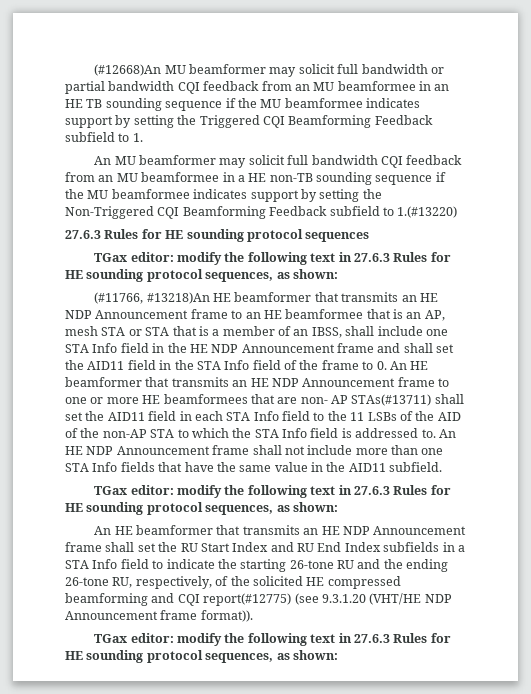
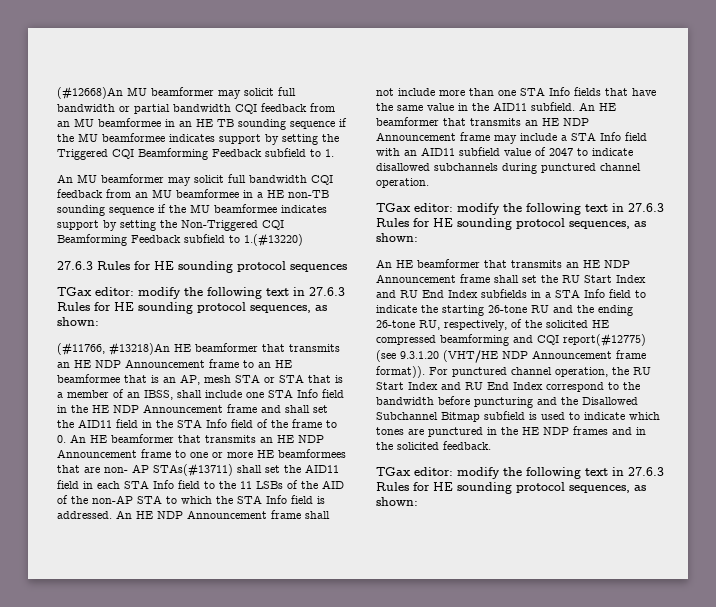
- (#11766, #13218)An HE beamformer that transmits an HE NDP Announcement frame to an HE beamformee that is an AP, mesh STA or STA that is a member of an IBSS, shall include one STA Info field in the HE NDP Announcement frame and shall set the AID11 field in the STA Info field of the frame to 0. An HE beamformer that transmits an HE NDP Announcement frame to one or more HE beamformees that are non- AP STAs(#13711) shall set the AID11 field in each STA Info field to the 11 LSBs of the AID of the non-AP STA to which the STA Info field is addressed to.
+ (#11766, #13218)An HE beamformer that transmits an HE NDP Announcement frame to an HE beamformee that is an AP, mesh STA or STA that is a member of an IBSS, shall include one STA Info field in the HE NDP Announcement frame and shall set the AID11 field in the STA Info field of the frame to 0. An HE beamformer that transmits an HE NDP Announcement frame to one or more HE beamformees that are non- AP STAs(#13711) shall set the AID11 field in each STA Info field to the 11 LSBs of the AID of the non-AP STA to which the STA Info field is addressed.
+ An HE beamformer that transmits an HE NDP Announcement frame may include a STA Info field with an AID11 subfield value of 2047 to indicate disallowed subchannels during punctured channel operation.
+ For punctured channel operation, the RU Start Index and RU End Index correspond to the bandwidth before puncturing and the Disallowed Subchannel Bitmap subfield is used to indicate which tones are punctured in the HE NDP frames and in the solicited feedback.

